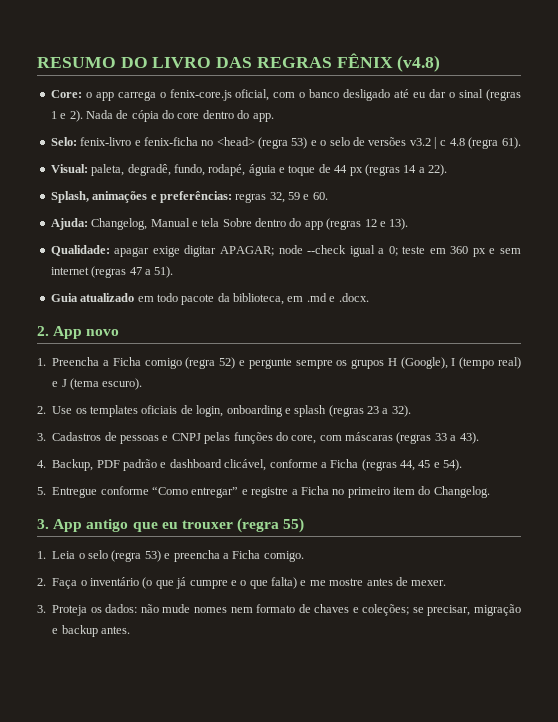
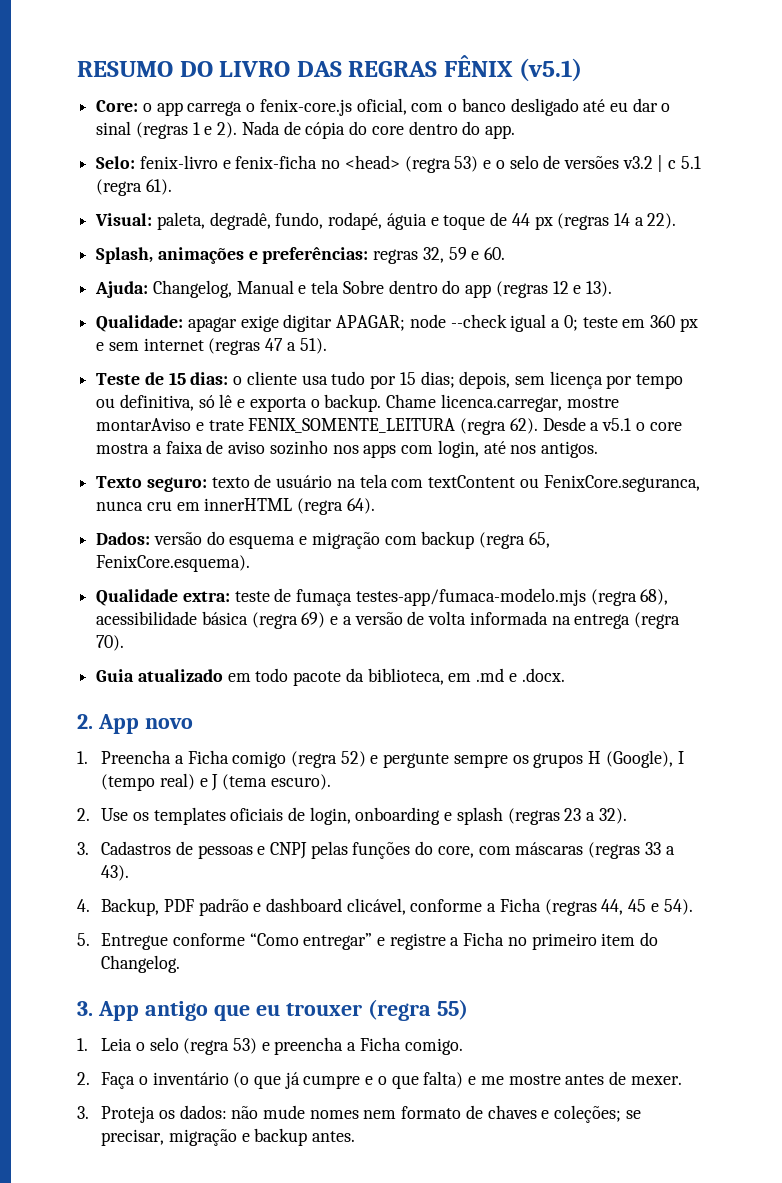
- RESUMO DO LIVRO DAS REGRAS FÊNIX (v4.8)
+ RESUMO DO LIVRO DAS REGRAS FÊNIX (v5.1)
- Selo: fenix-livro e fenix-ficha no <head> (regra 53) e o selo de versões v3.2 | c 4.8 (regra 61).
+ Selo: fenix-livro e fenix-ficha no <head> (regra 53) e o selo de versões v3.2 | c 5.1 (regra 61).
+ Teste de 15 dias: o cliente usa tudo por 15 dias; depois, sem licença por tempo ou definitiva, só lê e exporta o backup. Chame licenca.carregar, mostre montarAviso e trate FENIX_SOMENTE_LEITURA (regra 62). Desde a v5.1 o core mostra a faixa de aviso sozinho nos apps com login, até nos antigos.
+ Texto seguro: texto de usuário na tela com textContent ou FenixCore.seguranca, nunca cru em innerHTML (regra 64).
+ Dados: versão do esquema e migração com backup (regra 65, FenixCore.esquema).
+ Qualidade extra: teste de fumaça testes-app/fumaca-modelo.mjs (regra 68), acessibilidade básica (regra 69) e a versão de volta informada na entrega (regra 70).

